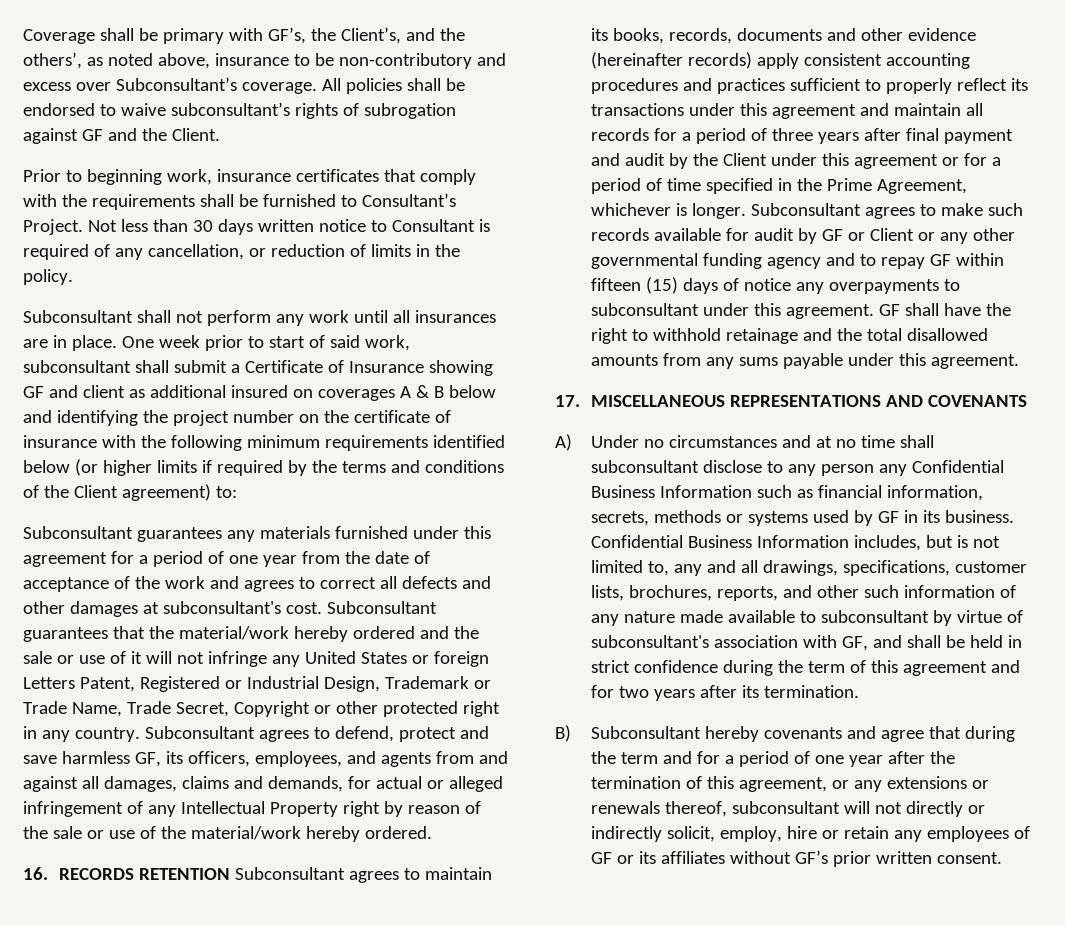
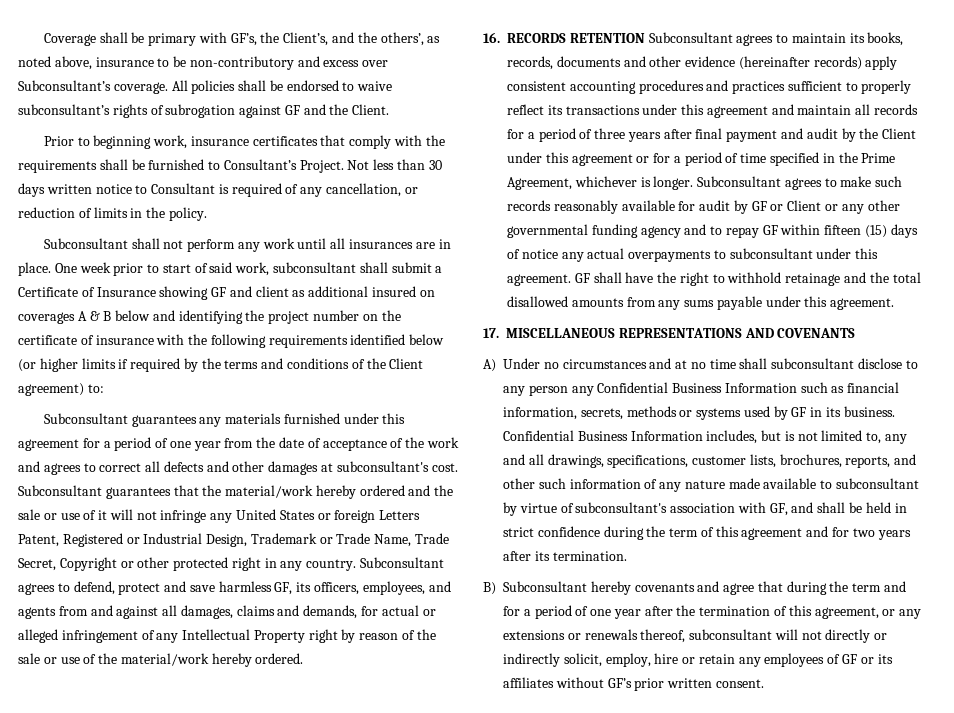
- One week prior to start of said work, subconsultant shall submit a Certificate of Insurance showing GF and client as additional insured on coverages A & B below and identifying the project number on the certificate of insurance with the following minimum requirements identified below (or higher limits if required by the terms and conditions of the Client agreement) to:
+ One week prior to start of said work, subconsultant shall submit a Certificate of Insurance showing GF and client as additional insured on coverages A & B below and identifying the project number on the certificate of insurance with the following requirements identified below (or higher limits if required by the terms and conditions of the Client agreement) to:
- Subconsultant agrees to make such records available for audit by GF or Client or any other governmental funding agency and to repay GF within fifteen (15) days of notice any overpayments to subconsultant under this agreement.
+ Subconsultant agrees to make such records reasonably available for audit by GF or Client or any other governmental funding agency and to repay GF within fifteen (15) days of notice any actual overpayments to subconsultant under this agreement.

